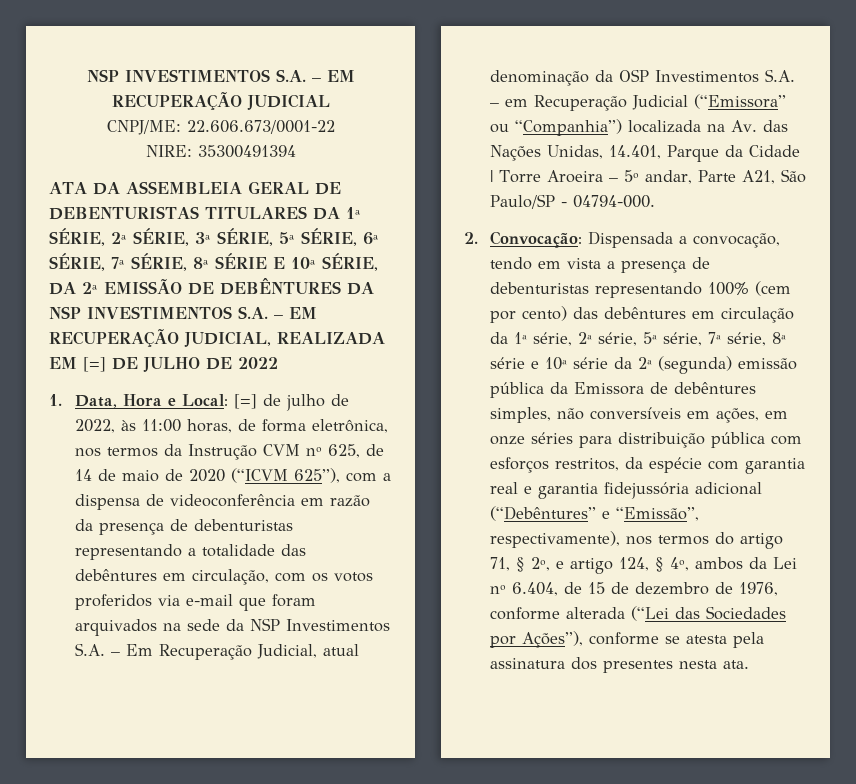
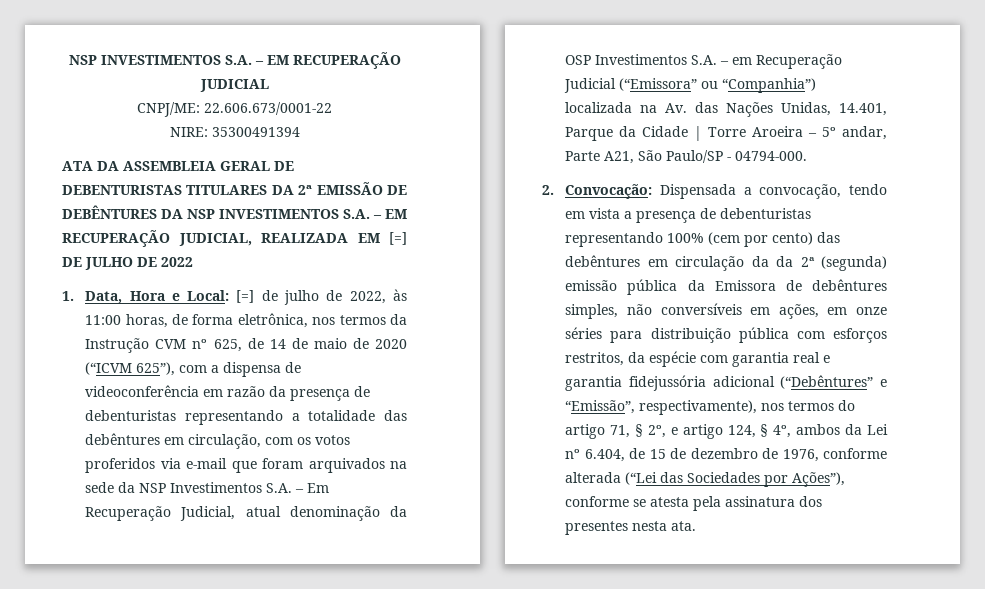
- ATA DA ASSEMBLEIA GERAL DE DEBENTURISTAS TITULARES DA 1ª SÉRIE, 2ª SÉRIE, 3ª SÉRIE, 5ª SÉRIE, 6ª SÉRIE, 7ª SÉRIE, 8ª SÉRIE E 10ª SÉRIE, DA 2ª EMISSÃO DE DEBÊNTURES DA NSP INVESTIMENTOS S.A. – EM RECUPERAÇÃO JUDICIAL, REALIZADA EM [=] DE JULHO DE 2022
+ ATA DA ASSEMBLEIA GERAL DE DEBENTURISTAS TITULARES DA 2ª EMISSÃO DE DEBÊNTURES DA NSP INVESTIMENTOS S.A. – EM RECUPERAÇÃO JUDICIAL, REALIZADA EM [=] DE JULHO DE 2022
- Dispensada a convocação, tendo em vista a presença de debenturistas representando 100% (cem por cento) das debêntures em circulação da 1ª série, 2ª série, 5ª série, 7ª série, 8ª série e 10ª série da 2ª (segunda) emissão pública da Emissora de debêntures simples, não conversíveis em ações, em onze séries para distribuição pública com esforços restritos, da espécie com garantia real e garantia fidejussória adicional (“Debêntures” e “Emissão”, respectivamente), nos termos do artigo 71, § 2º, e artigo 124, § 4º, ambos da Lei nº 6.404, de 15 de dezembro de 1976, conforme alterada (“Lei das Sociedades por Ações”), conforme se atesta pela assinatura dos presentes nesta ata.
+ Dispensada a convocação, tendo em vista a presença de debenturistas representando 100% (cem por cento) das debêntures em circulação da da 2ª (segunda) emissão pública da Emissora de debêntures simples, não conversíveis em ações, em onze séries para distribuição pública com esforços restritos, da espécie com garantia real e garantia fidejussória adicional (“Debêntures” e “Emissão”, respectivamente), nos termos do artigo 71, § 2º, e artigo 124, § 4º, ambos da Lei nº 6.404, de 15 de dezembro de 1976, conforme alterada (“Lei das Sociedades por Ações”), conforme se atesta pela assinatura dos presentes nesta ata.

